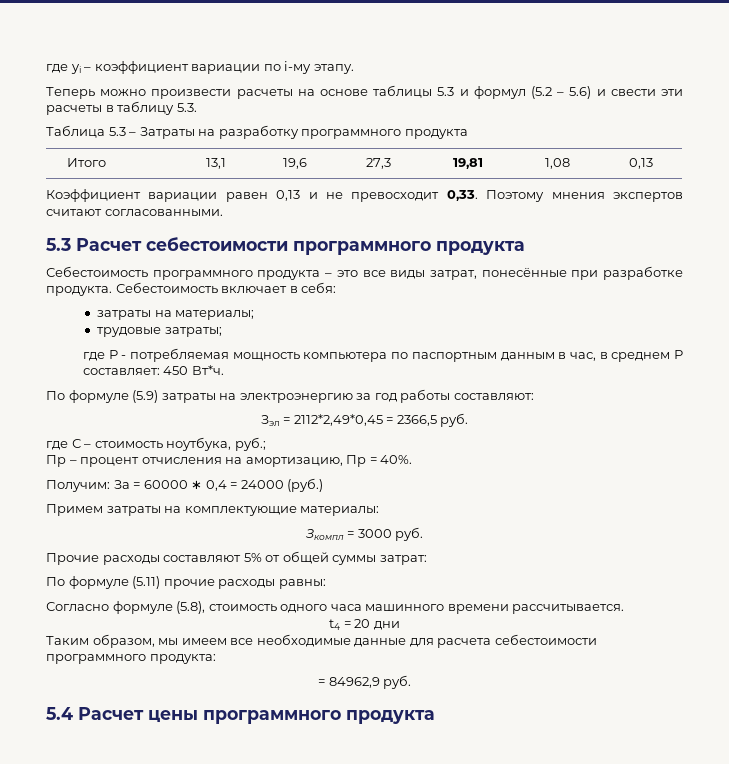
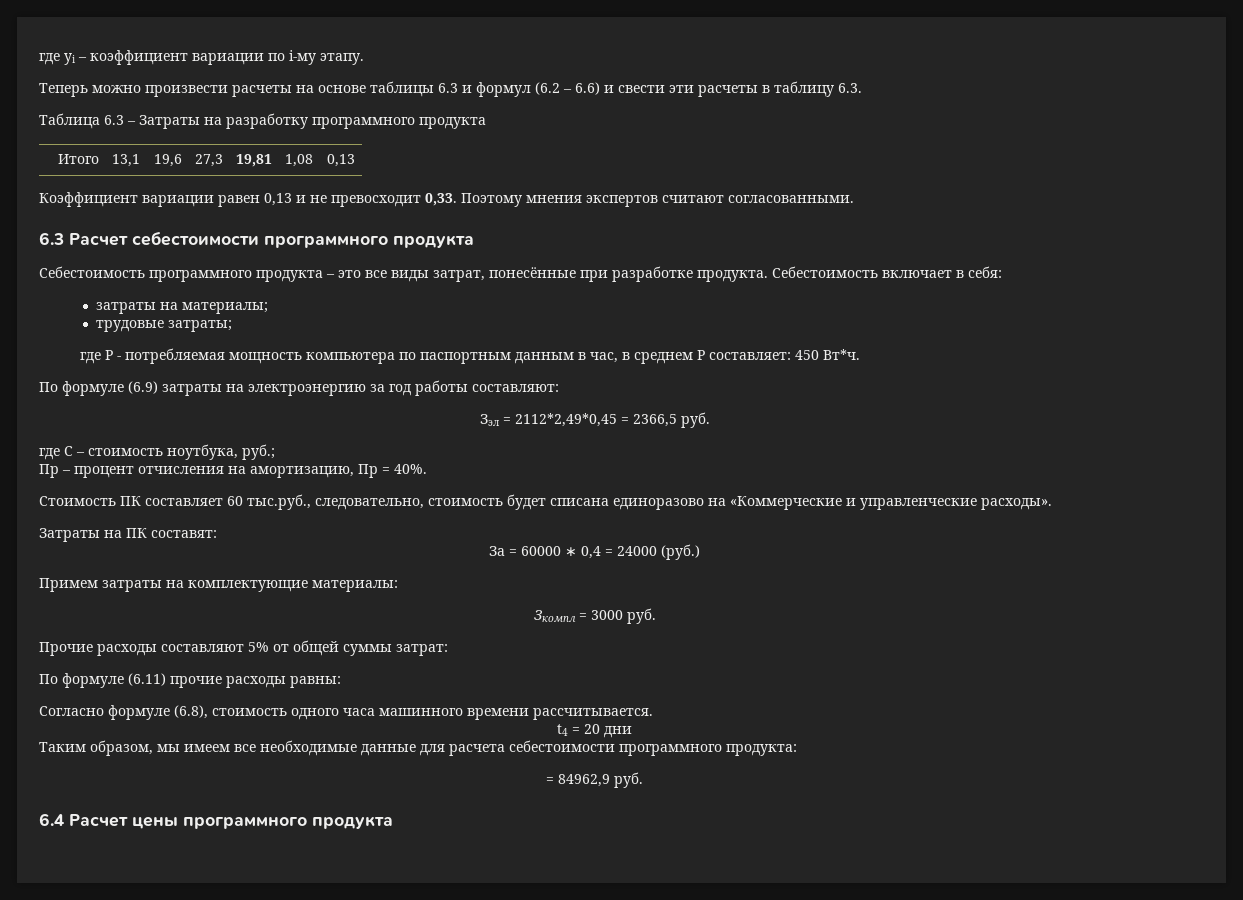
- Теперь можно произвести расчеты на основе таблицы 5.3 и формул (5.2 – 5.6) и свести эти расчеты в таблицу 5.3.
+ Теперь можно произвести расчеты на основе таблицы 6.3 и формул (6.2 – 6.6) и свести эти расчеты в таблицу 6.3.
- Таблица 5.3 – Затраты на разработку программного продукта
+ Таблица 6.3 – Затраты на разработку программного продукта
- 5.3 Расчет себестоимости программного продукта
+ 6.3 Расчет себестоимости программного продукта
- По формуле (5.9) затраты на электроэнергию за год работы составляют:
+ По формуле (6.9) затраты на электроэнергию за год работы составляют:
- Получим: За = 60000 ∗ 0,4 = 24000 (руб.)
+ Стоимость ПК составляет 60 тыс.руб., следовательно, стоимость будет списана единоразово на «Коммерческие и управленческие расходы».
+ Затраты на ПК составят:
+ За = 60000 ∗ 0,4 = 24000 (руб.)
- По формуле (5.11) прочие расходы равны:
+ По формуле (6.11) прочие расходы равны:
- Согласно формуле (5.8), стоимость одного часа машинного времени рассчитывается.
+ Согласно формуле (6.8), стоимость одного часа машинного времени рассчитывается.
- 5.4 Расчет цены программного продукта
+ 6.4 Расчет цены программного продукта

